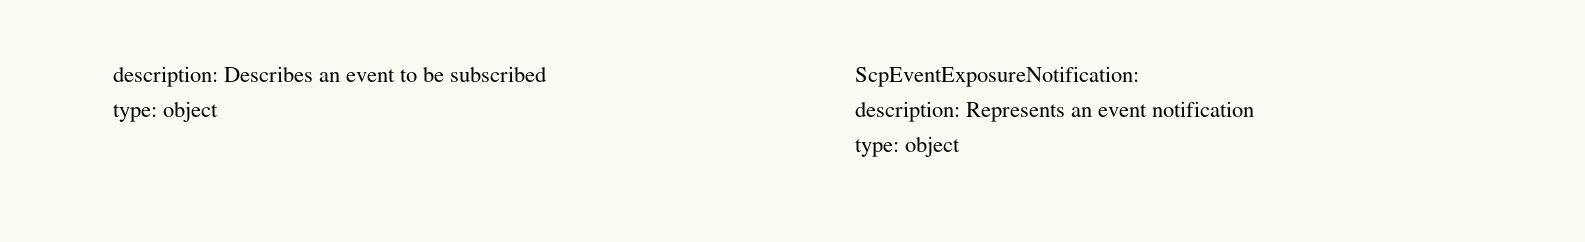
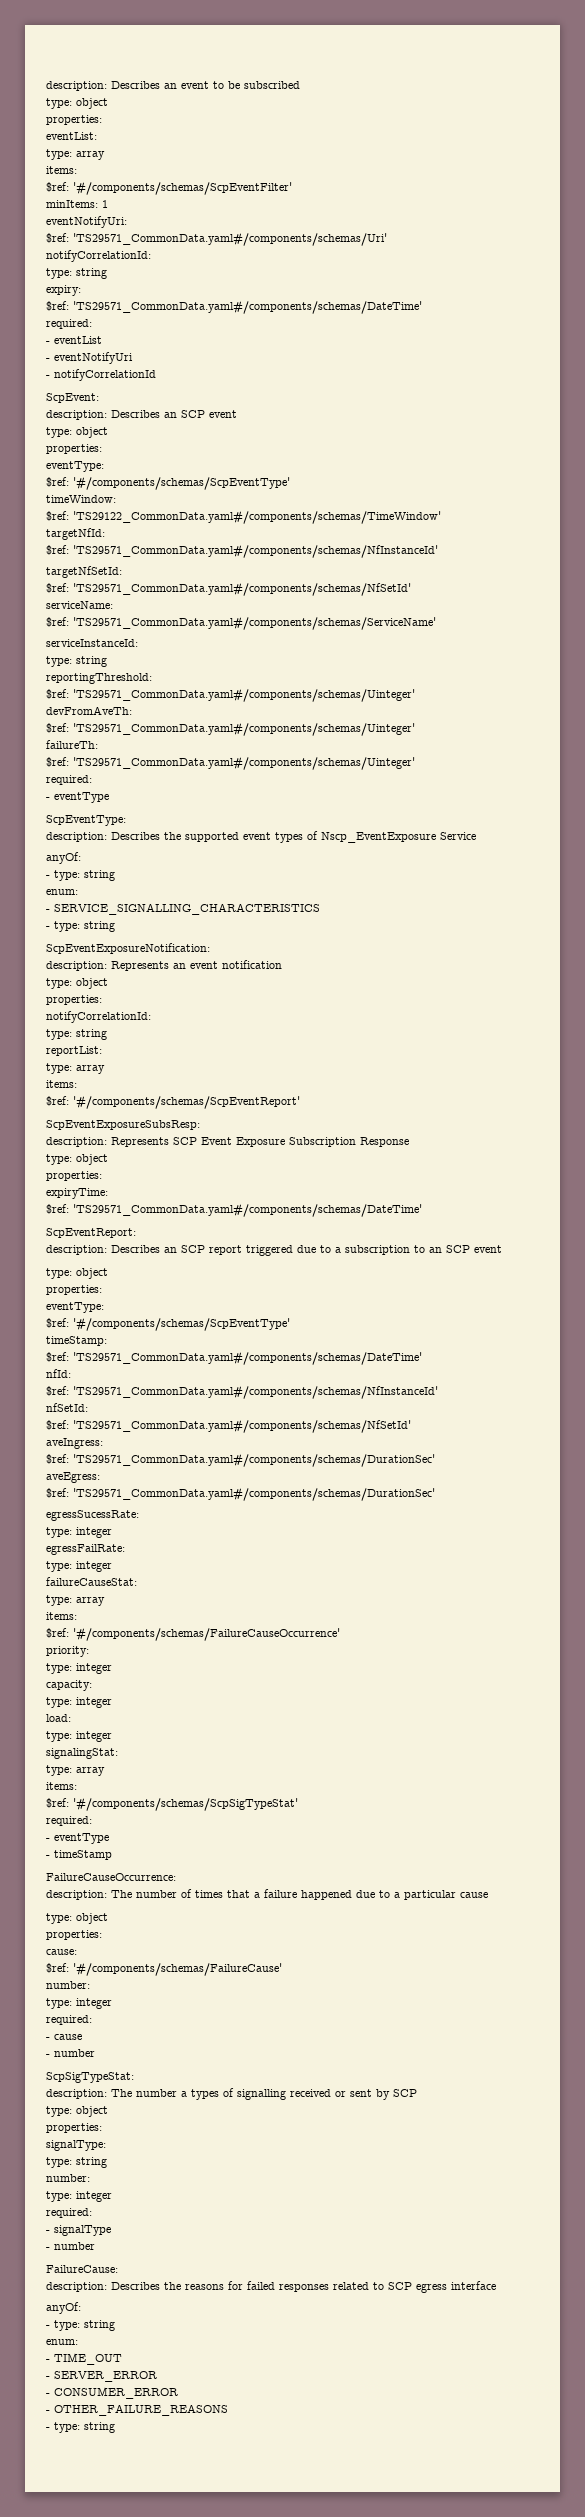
  description: Describes an event to be subscribed
  type: object
+ properties:
+ eventList:
+ type: array
+ items:
+ $ref: '#/components/schemas/ScpEventFilter'
+ minItems: 1
+ eventNotifyUri:
+ $ref: 'TS29571_CommonData.yaml#/components/schemas/Uri'
+ notifyCorrelationId:
+ type: string
+ expiry:
+ $ref: 'TS29571_CommonData.yaml#/components/schemas/DateTime'
+ required:
+ - eventList
+ - eventNotifyUri
+ - notifyCorrelationId
+ ScpEvent:
+ description: Describes an SCP event
+ type: object
+ properties:
+ eventType:
+ $ref: '#/components/schemas/ScpEventType'
+ timeWindow:
+ $ref: 'TS29122_CommonData.yaml#/components/schemas/TimeWindow'
+ targetNfId:
+ $ref: 'TS29571_CommonData.yaml#/components/schemas/NfInstanceId'
+ targetNfSetId:
+ $ref: 'TS29571_CommonData.yaml#/components/schemas/NfSetId'
+ serviceName:
+ $ref: 'TS29571_CommonData.yaml#/components/schemas/ServiceName'
+ serviceInstanceId:
+ type: string
+ reportingThreshold:
+ $ref: 'TS29571_CommonData.yaml#/components/schemas/Uinteger'
+ devFromAveTh:
+ $ref: 'TS29571_CommonData.yaml#/components/schemas/Uinteger'
+ failureTh:
+ $ref: 'TS29571_CommonData.yaml#/components/schemas/Uinteger'
+ required:
+ - eventType
+ ScpEventType:
+ description: Describes the supported event types of Nscp_EventExposure Service
+ anyOf:
+ - type: string
+ enum:
+ - SERVICE_SIGNALLING_CHARACTERISTICS
+ - type: string
  description: Represents an event notification
  type: object
+ properties:
+ notifyCorrelationId:
+ type: string
+ reportList:
+ type: array
+ items:
+ $ref: '#/components/schemas/ScpEventReport'
+ ScpEventExposureSubsResp:
+ description: Represents SCP Event Exposure Subscription Response
+ type: object
+ properties:
+ expiryTime:
+ $ref: 'TS29571_CommonData.yaml#/components/schemas/DateTime'
+ ScpEventReport:
+ description: Describes an SCP report triggered due to a subscription to an SCP event
+ type: object
+ properties:
+ eventType:
+ $ref: '#/components/schemas/ScpEventType'
+ timeStamp:
+ $ref: 'TS29571_CommonData.yaml#/components/schemas/DateTime'
+ nfId:
+ $ref: 'TS29571_CommonData.yaml#/components/schemas/NfInstanceId'
+ nfSetId:
+ $ref: 'TS29571_CommonData.yaml#/components/schemas/NfSetId'
+ aveIngress:
+ $ref: 'TS29571_CommonData.yaml#/components/schemas/DurationSec'
+ aveEgress:
+ $ref: 'TS29571_CommonData.yaml#/components/schemas/DurationSec'
+ egressSucessRate:
+ type: integer
+ egressFailRate:
+ type: integer
+ failureCauseStat:
+ type: array
+ items:
+ $ref: '#/components/schemas/FailureCauseOccurrence'
+ priority:
+ type: integer
+ capacity:
+ type: integer
+ load:
+ type: integer
+ signalingStat:
+ type: array
+ items:
+ $ref: '#/components/schemas/ScpSigTypeStat'
+ required:
+ - eventType
+ - timeStamp
+ FailureCauseOccurrence:
+ description: The number of times that a failure happened due to a particular cause
+ type: object
+ properties:
+ cause:
+ $ref: '#/components/schemas/FailureCause'
+ number:
+ type: integer
+ required:
+ - cause
+ - number
+ ScpSigTypeStat:
+ description: The number a types of signalling received or sent by SCP
+ type: object
+ properties:
+ signalType:
+ type: string
+ number:
+ type: integer
+ required:
+ - signalType
+ - number
+ FailureCause:
+ description: Describes the reasons for failed responses related to SCP egress interface
+ anyOf:
+ - type: string
+ enum:
+ - TIME_OUT
+ - SERVER_ERROR
+ - CONSUMER_ERROR
+ - OTHER_FAILURE_REASONS
+ - type: string

